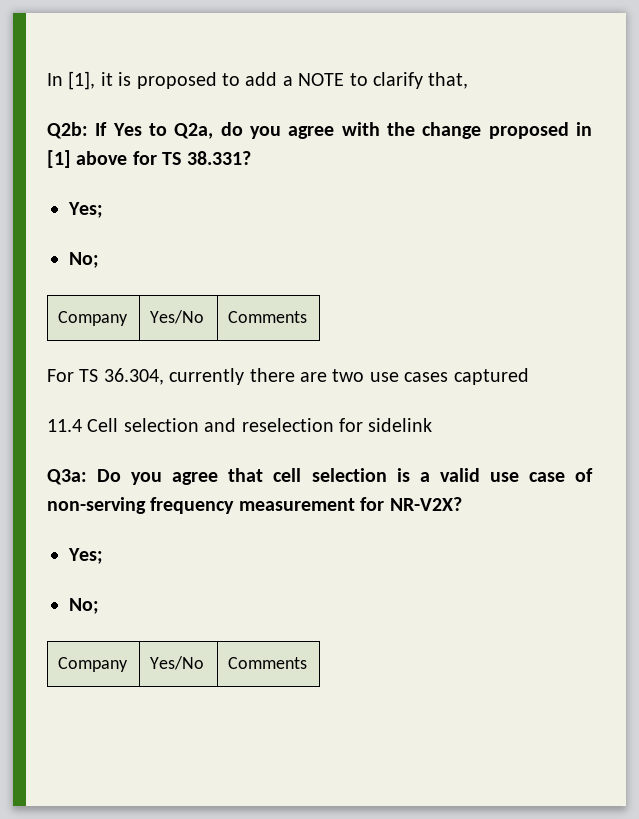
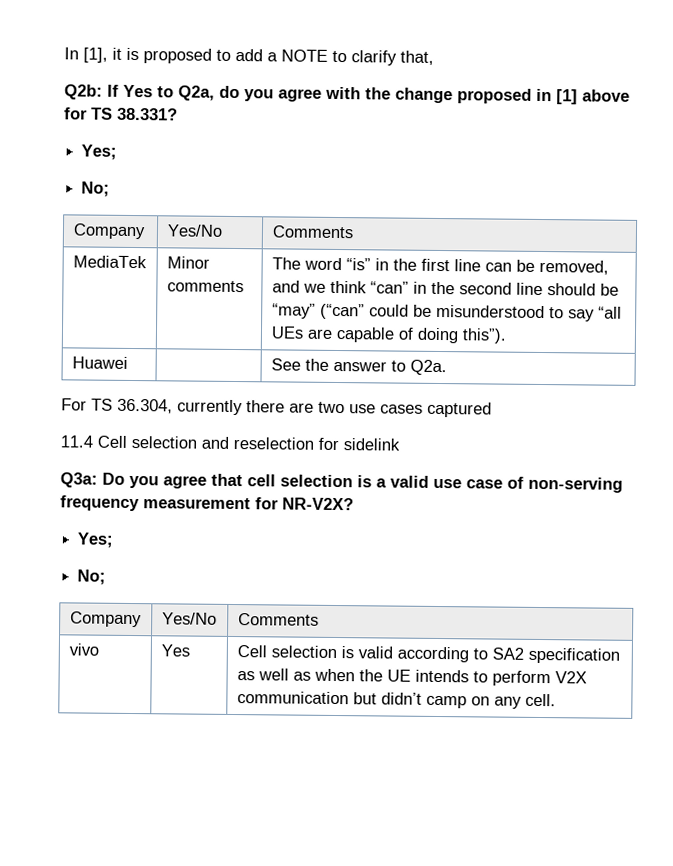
+ MediaTek | Minor comments | The word “is” in the first line can be removed, and we think “can” in the second line should be “may” (“can” could be misunderstood to say “all UEs are capable of doing this”).
+ Huawei | | See the answer to Q2a.
+ vivo | Yes | Cell selection is valid according to SA2 specification as well as when the UE intends to perform V2X communication but didn’t camp on any cell.

